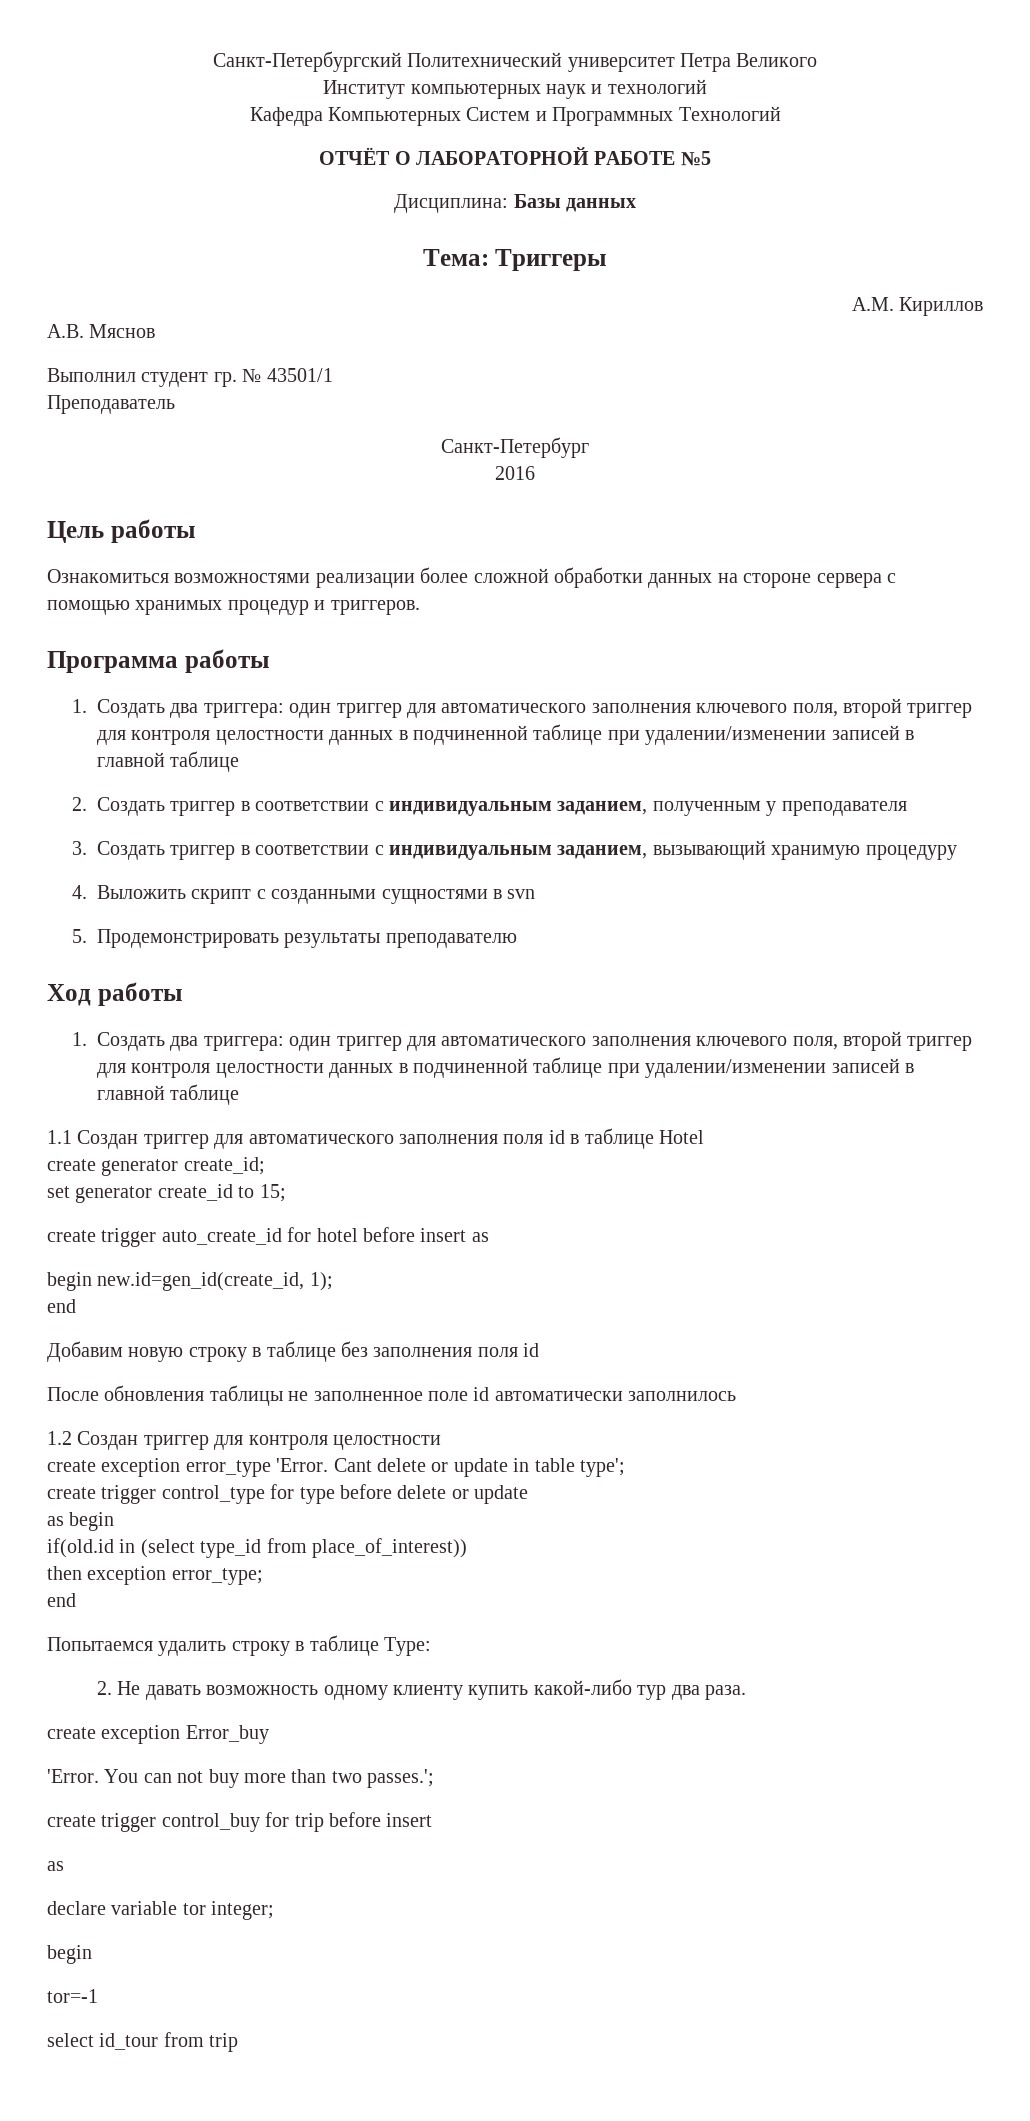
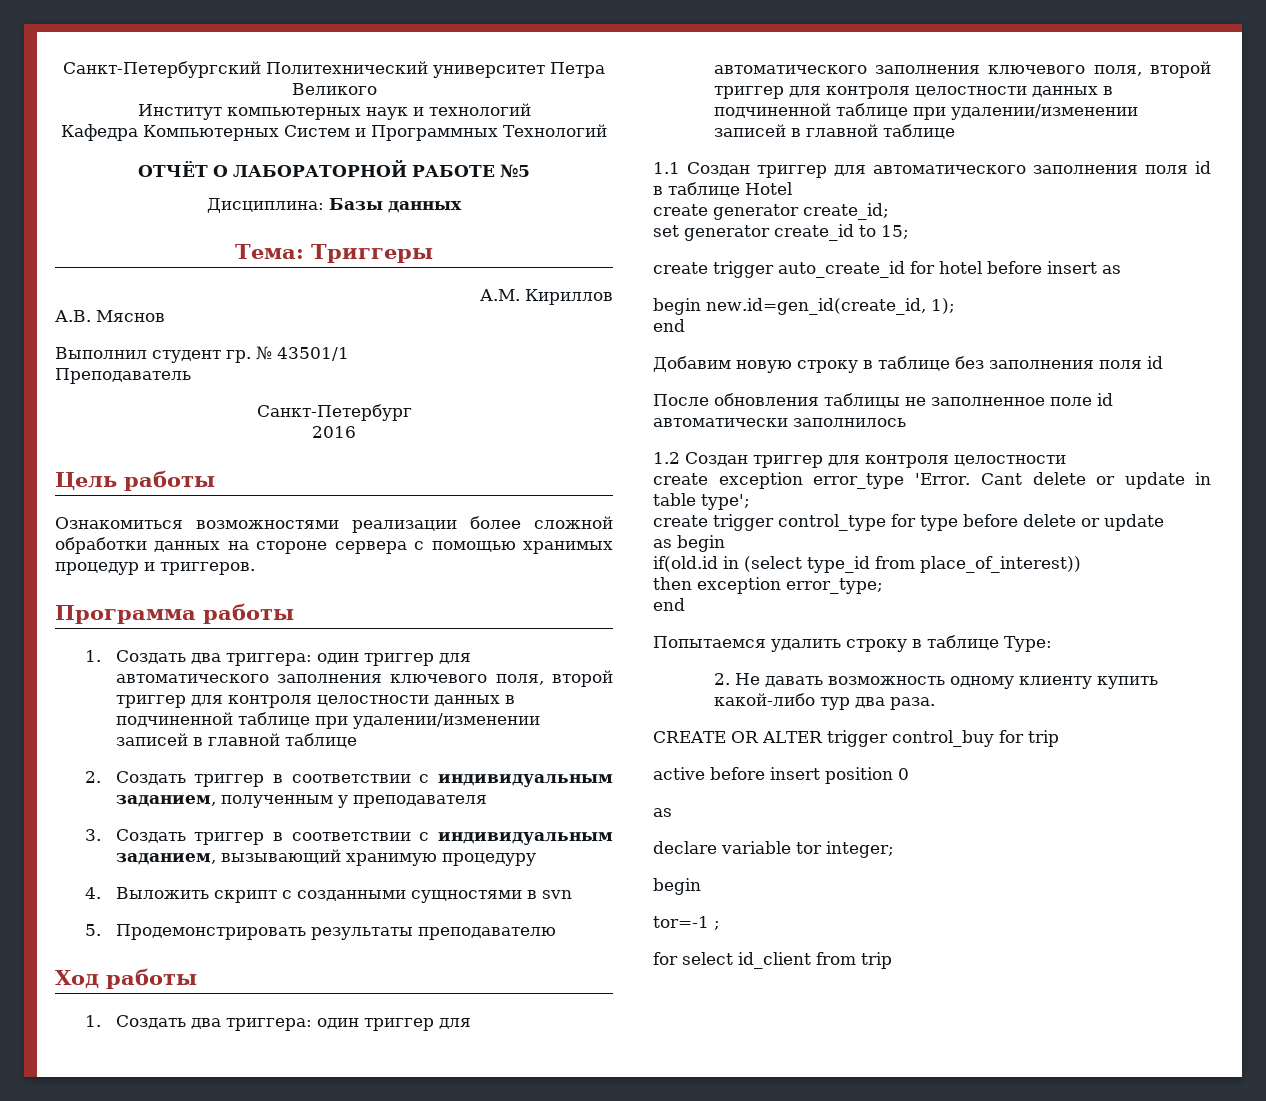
- create exception Error_buy
- 'Error. You can not buy more than two passes.';
- create trigger control_buy for trip before insert
+ CREATE OR ALTER trigger control_buy for trip
+ active before insert position 0
- tor=-1
- select id_tour from trip
+ tor=-1 ;
+ for select id_client from trip

